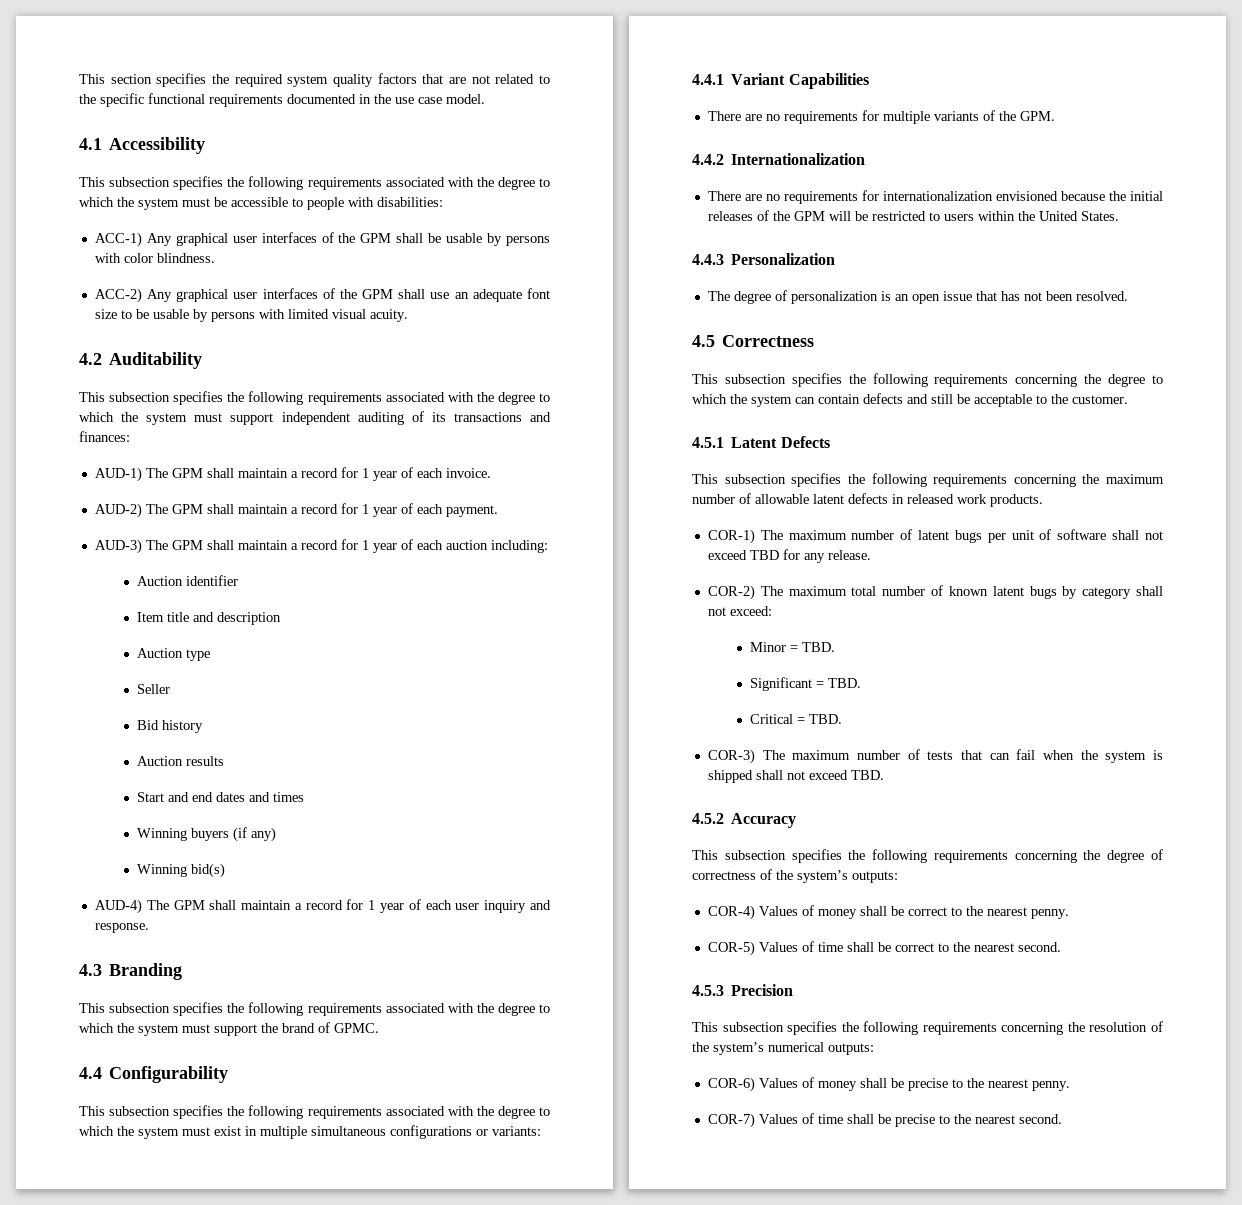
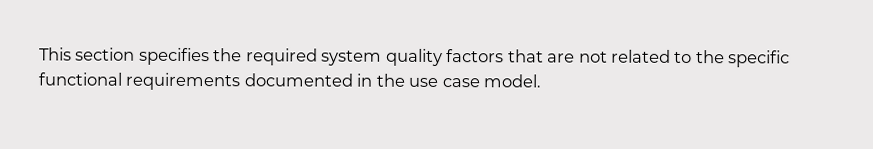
- 4.1 Accessibility
- This subsection specifies the following requirements associated with the degree to which the system must be accessible to people with disabilities:
- ACC-1) Any graphical user interfaces of the GPM shall be usable by persons with color blindness.
- ACC-2) Any graphical user interfaces of the GPM shall use an adequate font size to be usable by persons with limited visual acuity.
- 4.2 Auditability
- This subsection specifies the following requirements associated with the degree to which the system must support independent auditing of its transactions and finances:
- AUD-1) The GPM shall maintain a record for 1 year of each invoice.
- AUD-2) The GPM shall maintain a record for 1 year of each payment.
- AUD-3) The GPM shall maintain a record for 1 year of each auction including:
- Auction identifier
- Item title and description
- Auction type
- Seller
- Bid history
- Auction results
- Start and end dates and times
- Winning buyers (if any)
- Winning bid(s)
- AUD-4) The GPM shall maintain a record for 1 year of each user inquiry and response.
- 4.3 Branding
- This subsection specifies the following requirements associated with the degree to which the system must support the brand of GPMC.
- 4.4 Configurability
- This subsection specifies the following requirements associated with the degree to which the system must exist in multiple simultaneous configurations or variants:
- 4.4.1 Variant Capabilities
- There are no requirements for multiple variants of the GPM.
- 4.4.2 Internationalization
- There are no requirements for internationalization envisioned because the initial releases of the GPM will be restricted to users within the United States.
- 4.4.3 Personalization
- The degree of personalization is an open issue that has not been resolved.
- 4.5 Correctness
- This subsection specifies the following requirements concerning the degree to which the system can contain defects and still be acceptable to the customer.
- 4.5.1 Latent Defects
- This subsection specifies the following requirements concerning the maximum number of allowable latent defects in released work products.
- COR-1) The maximum number of latent bugs per unit of software shall not exceed TBD for any release.
- COR-2) The maximum total number of known latent bugs by category shall not exceed:
- Minor = TBD.
- Significant = TBD.
- Critical = TBD.
- COR-3) The maximum number of tests that can fail when the system is shipped shall not exceed TBD.
- 4.5.2 Accuracy
- This subsection specifies the following requirements concerning the degree of correctness of the system’s outputs:
- COR-4) Values of money shall be correct to the nearest penny.
- COR-5) Values of time shall be correct to the nearest second.
- 4.5.3 Precision
- This subsection specifies the following requirements concerning the resolution of the system’s numerical outputs:
- COR-6) Values of money shall be precise to the nearest penny.
- COR-7) Values of time shall be precise to the nearest second.

